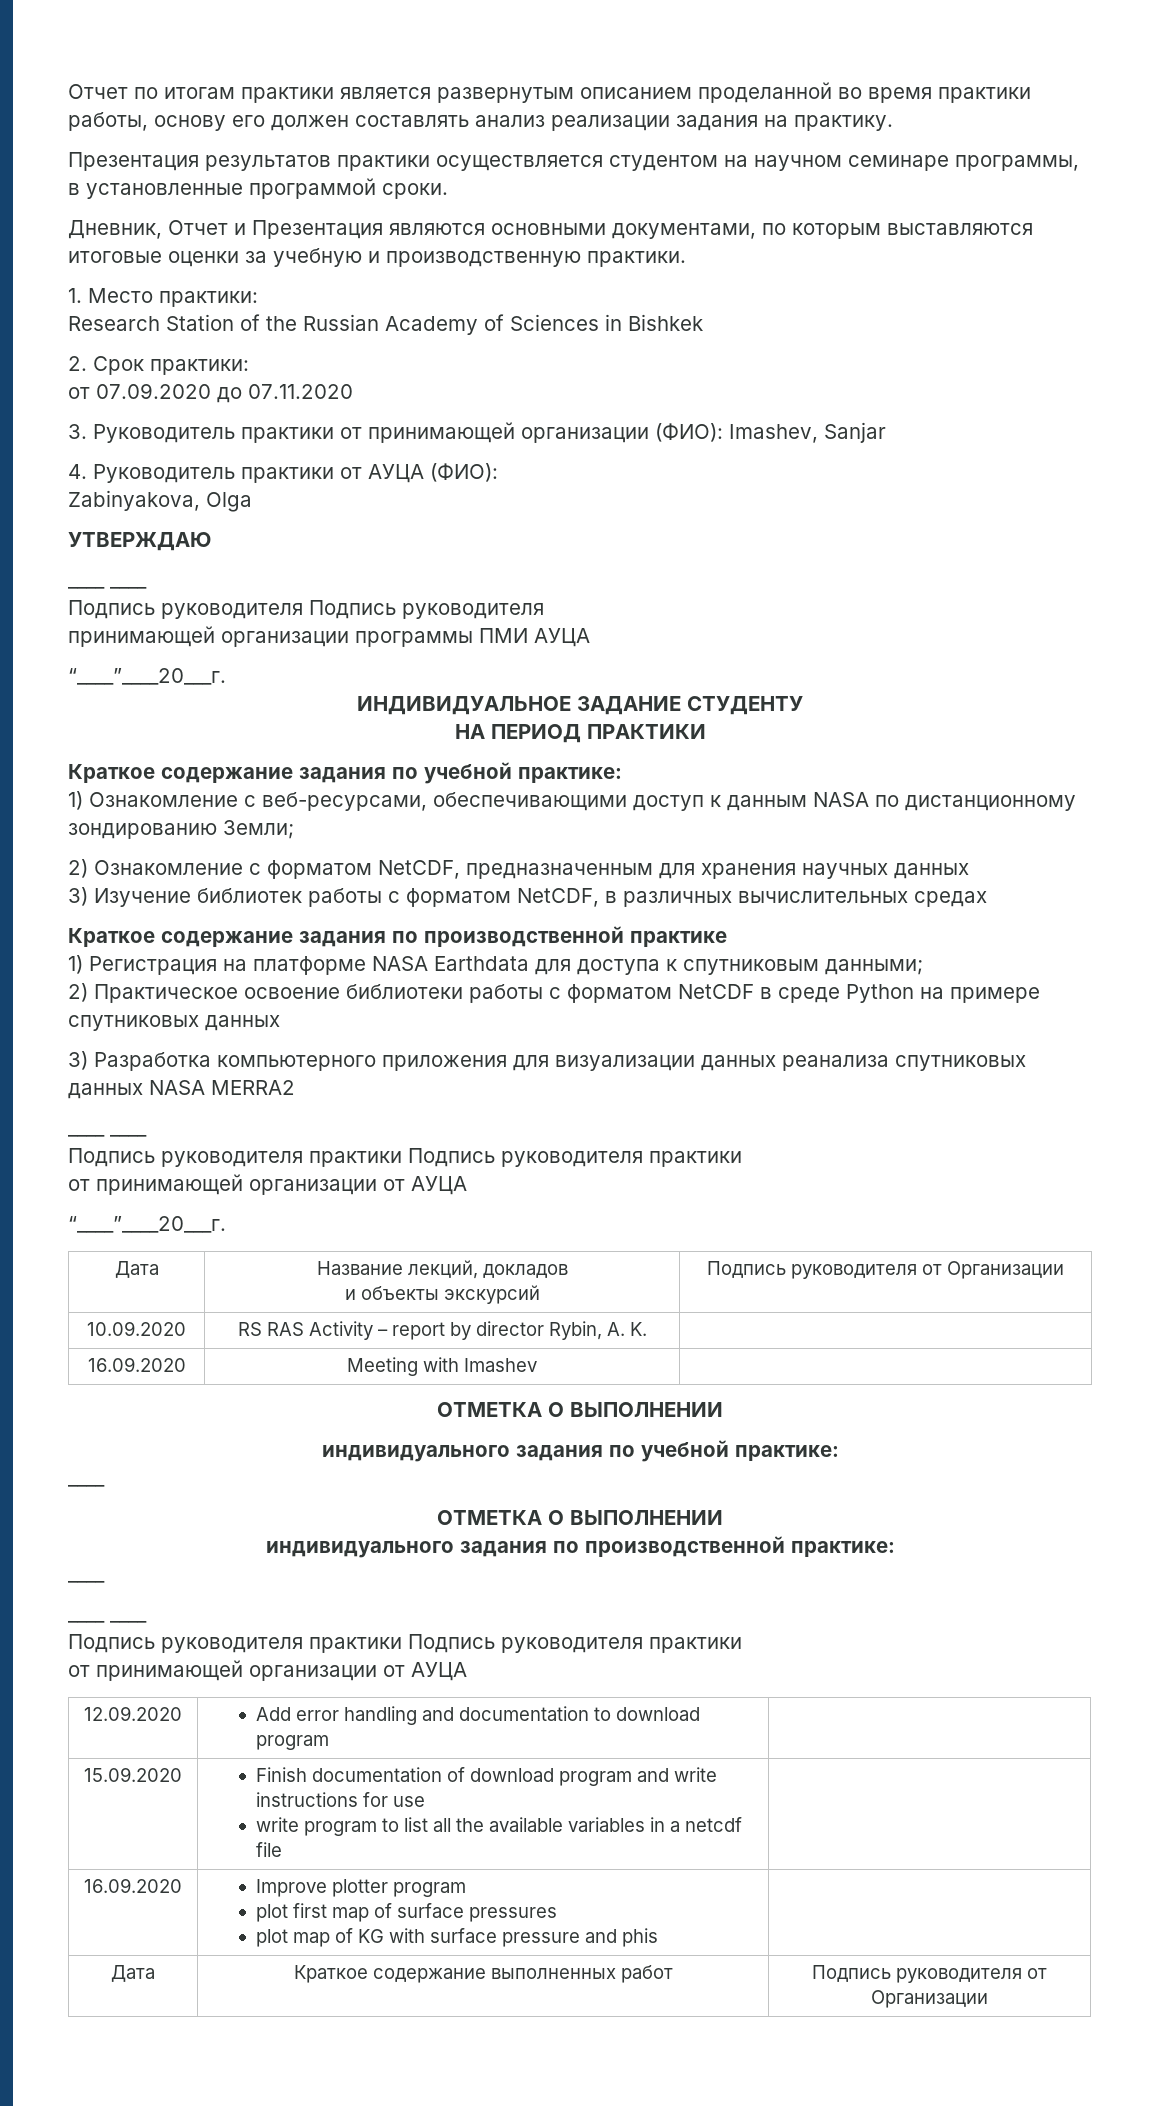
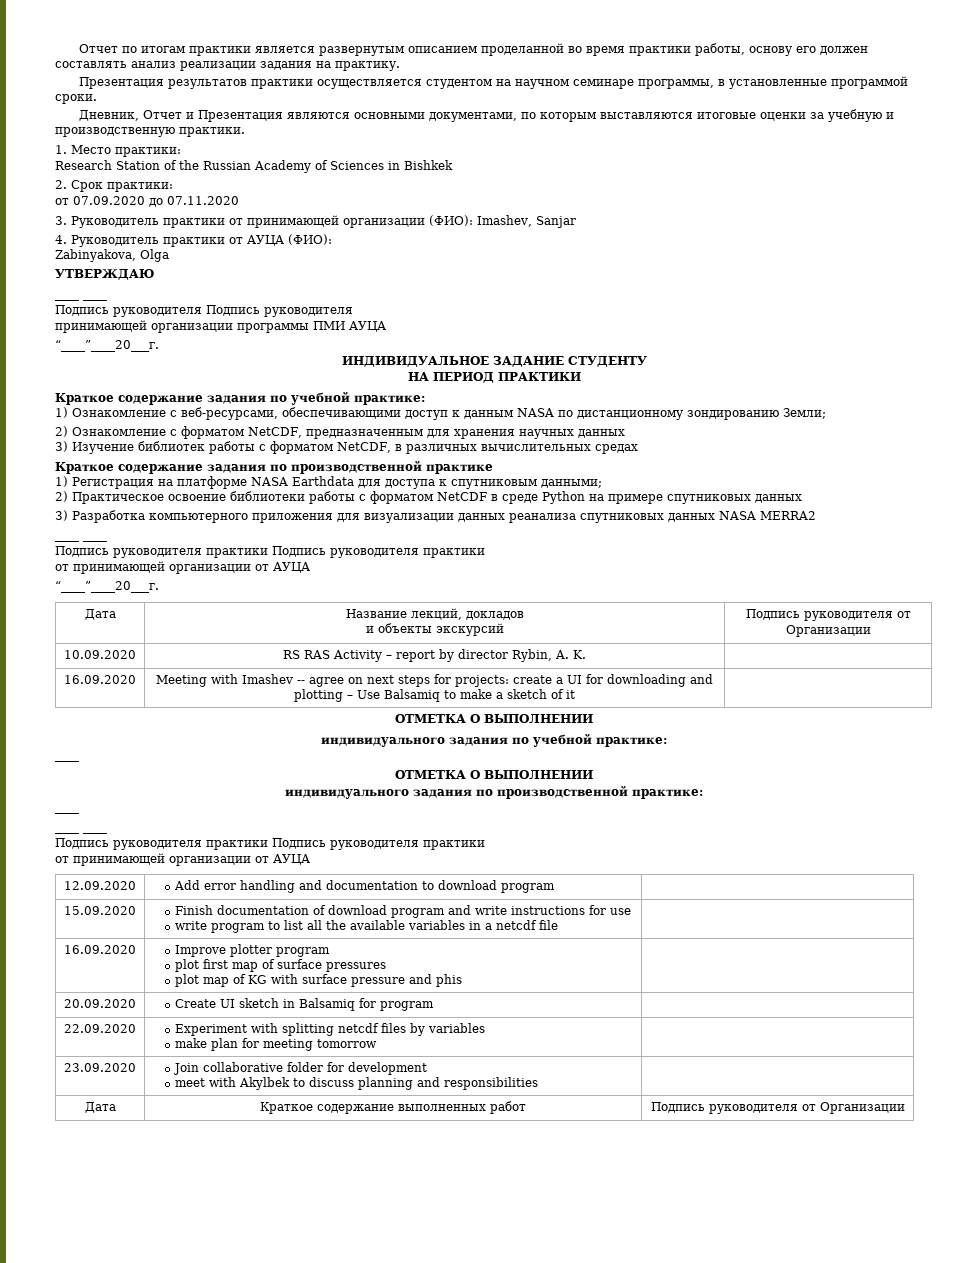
- 16.09.2020 | Meeting with Imashev |
+ 16.09.2020 | Meeting with Imashev -- agree on next steps for projects: create a UI for downloading and plotting – Use Balsamiq to make a sketch of it |
+ 20.09.2020 | Create UI sketch in Balsamiq for program |
+ 22.09.2020 | Experiment with splitting netcdf files by variables
+ make plan for meeting tomorrow |
+ 23.09.2020 | Join collaborative folder for development
+ meet with Akylbek to discuss planning and responsibilities |

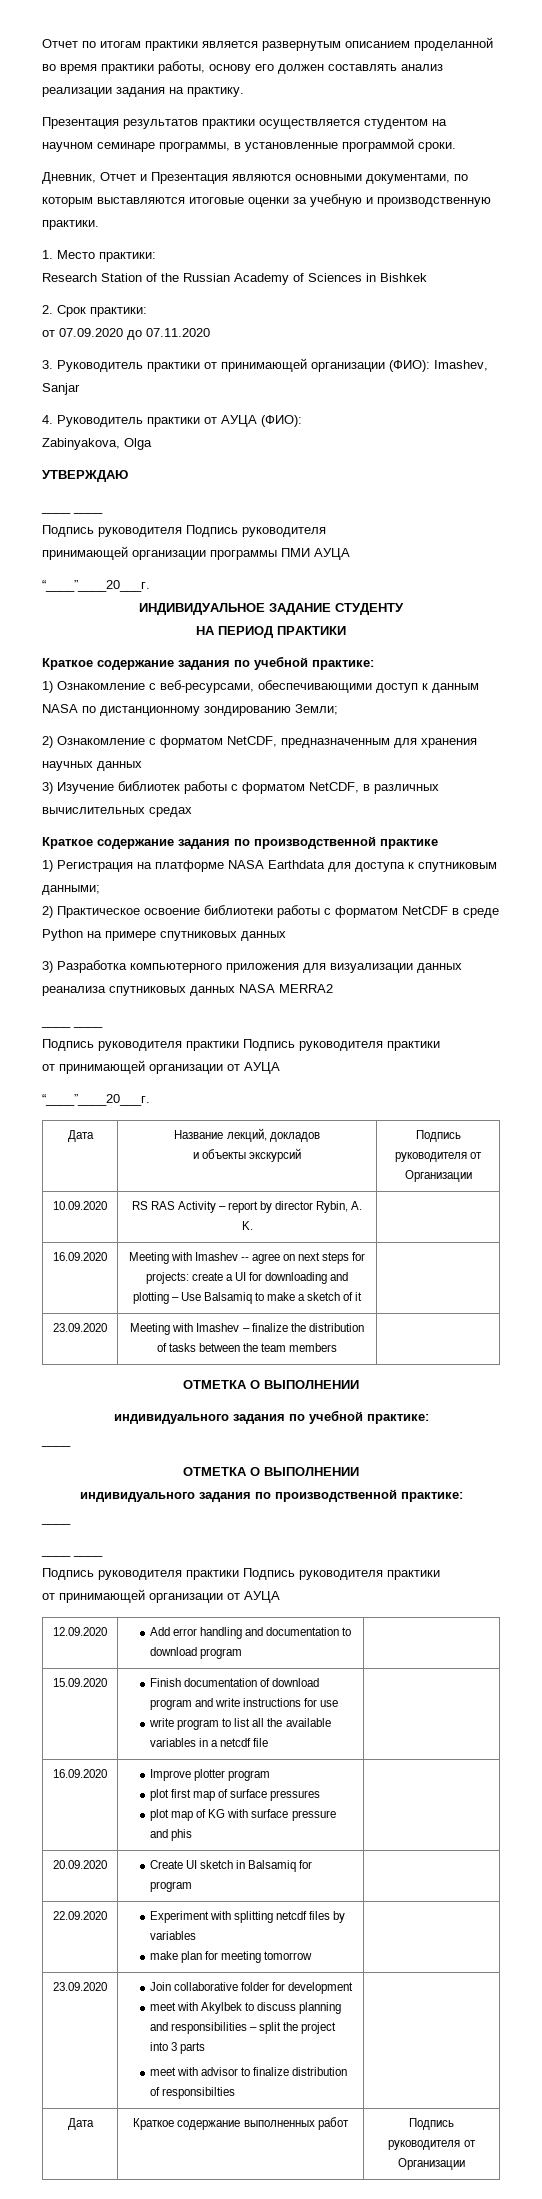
+ 23.09.2020 | Meeting with Imashev – finalize the distribution of tasks between the team members |
  23.09.2020 | Join collaborative folder for development
- meet with Akylbek to discuss planning and responsibilities |
+ meet with Akylbek to discuss planning and responsibilities – split the project into 3 parts
+ meet with advisor to finalize distribution of responsibilties |

